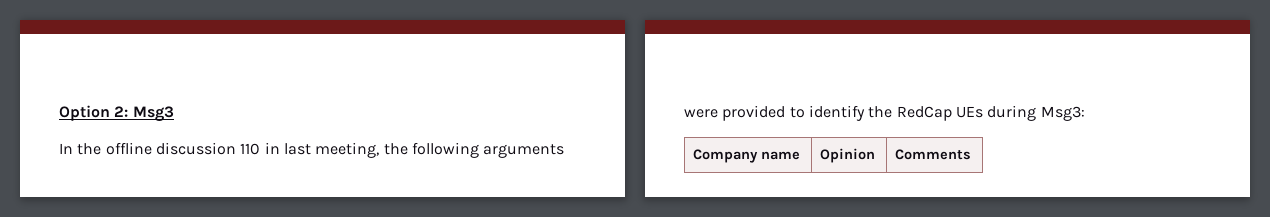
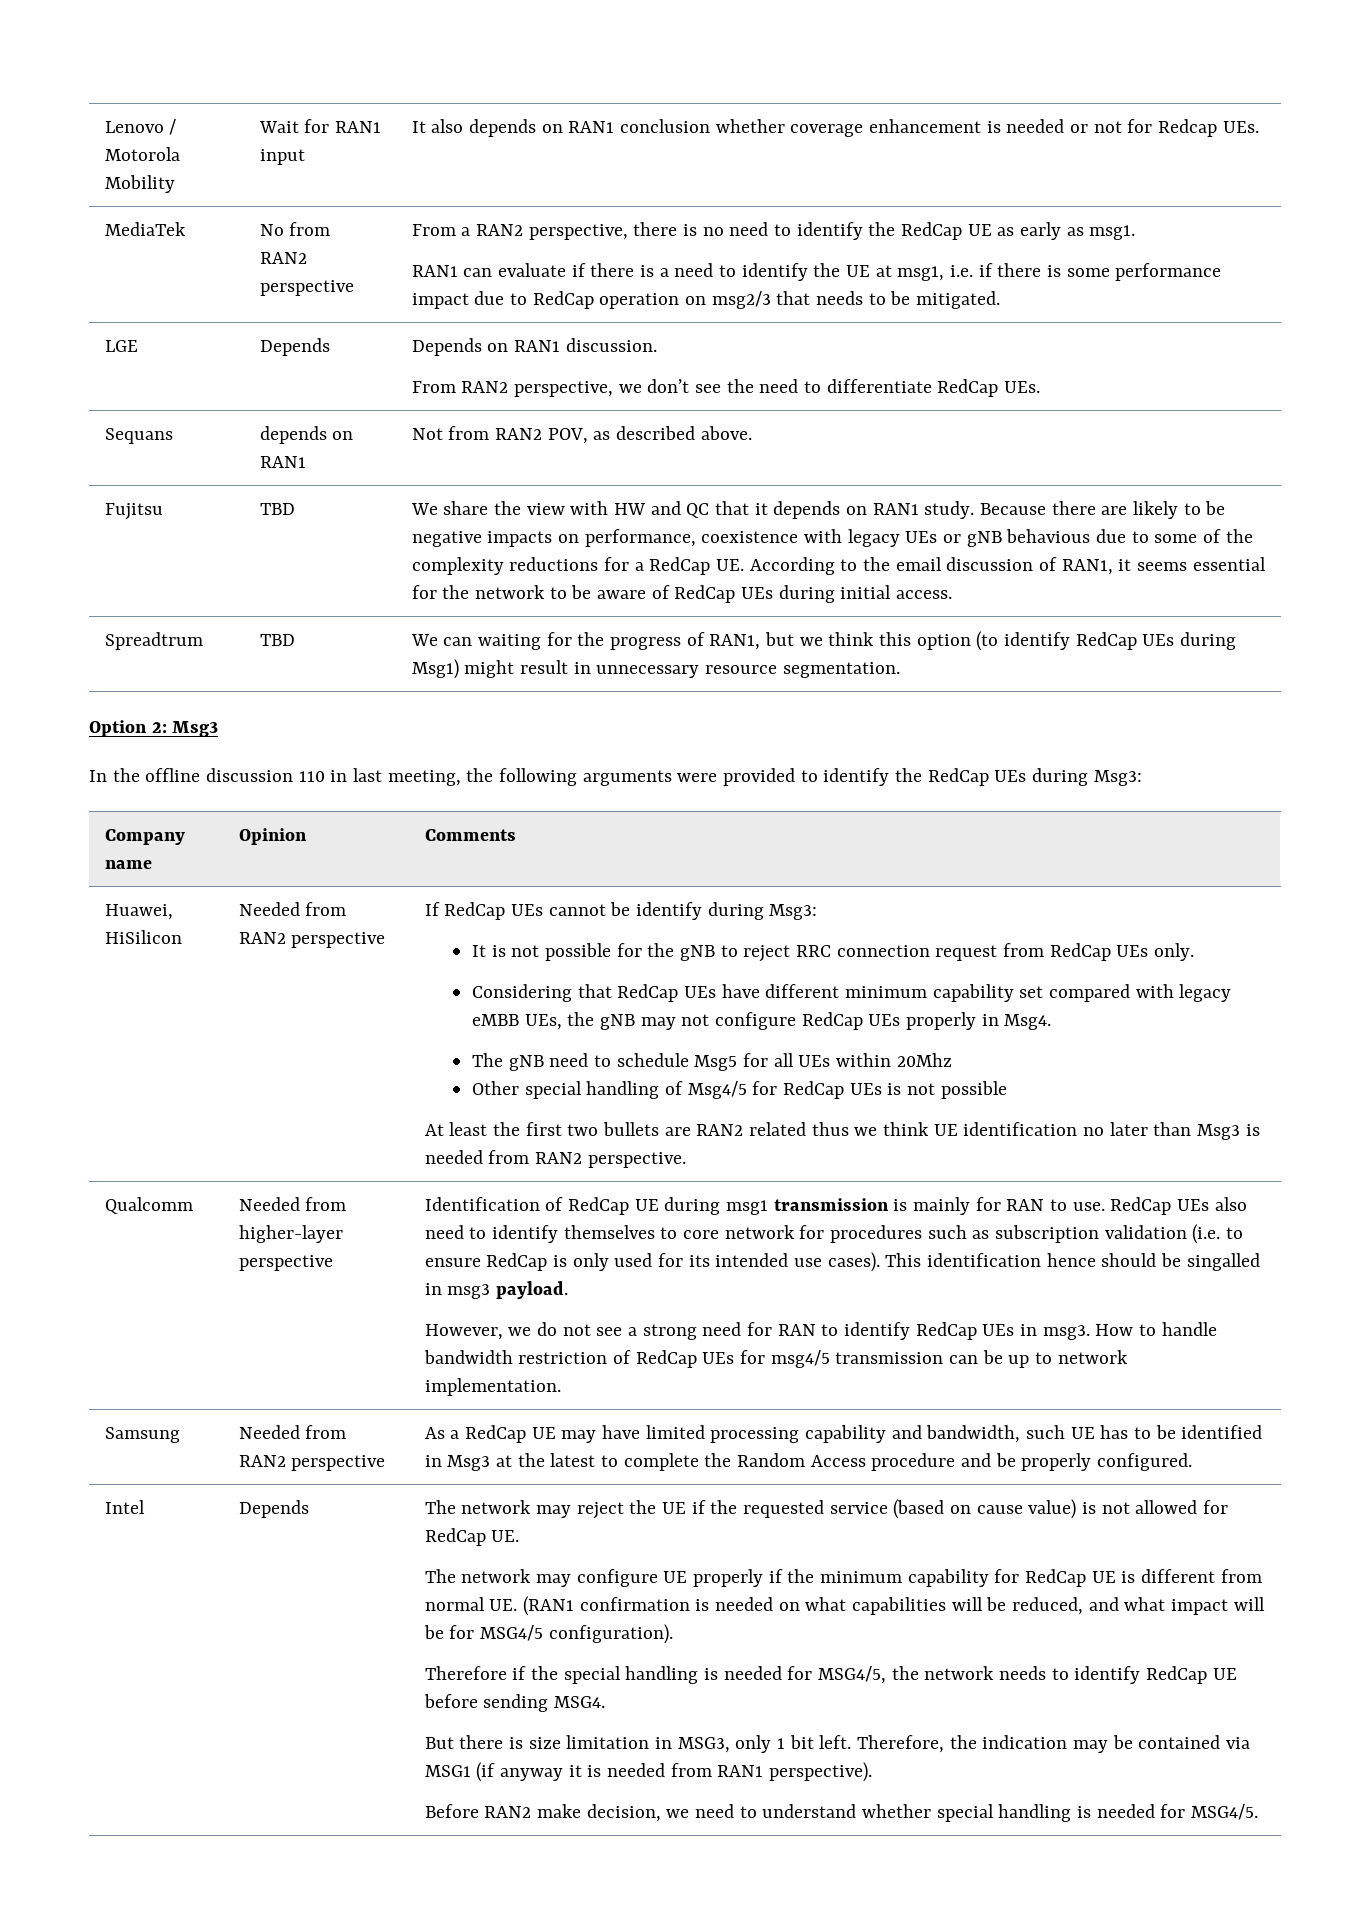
+ Lenovo / Motorola Mobility | Wait for RAN1 input | It also depends on RAN1 conclusion whether coverage enhancement is needed or not for Redcap UEs.
+ MediaTek | No from RAN2 perspective | From a RAN2 perspective, there is no need to identify the RedCap UE as early as msg1.
+ RAN1 can evaluate if there is a need to identify the UE at msg1, i.e. if there is some performance impact due to RedCap operation on msg2/3 that needs to be mitigated.
+ LGE | Depends | Depends on RAN1 discussion.
+ From RAN2 perspective, we don’t see the need to differentiate RedCap UEs.
+ Sequans | depends on RAN1 | Not from RAN2 POV, as described above.
+ Fujitsu | TBD | We share the view with HW and QC that it depends on RAN1 study. Because there are likely to be negative impacts on performance, coexistence with legacy UEs or gNB behavious due to some of the complexity reductions for a RedCap UE. According to the email discussion of RAN1, it seems essential for the network to be aware of RedCap UEs during initial access.
+ Spreadtrum | TBD | We can waiting for the progress of RAN1, but we think this option (to identify RedCap UEs during Msg1) might result in unnecessary resource segmentation.
+ Huawei, HiSilicon | Needed from RAN2 perspective | If RedCap UEs cannot be identify during Msg3:
+ It is not possible for the gNB to reject RRC connection request from RedCap UEs only.
+ Considering that RedCap UEs have different minimum capability set compared with legacy eMBB UEs, the gNB may not configure RedCap UEs properly in Msg4.
+ The gNB need to schedule Msg5 for all UEs within 20Mhz
+ Other special handling of Msg4/5 for RedCap UEs is not possible
+ At least the first two bullets are RAN2 related thus we think UE identification no later than Msg3 is needed from RAN2 perspective.
+ Qualcomm | Needed from higher-layer perspective | Identification of RedCap UE during msg1 transmission is mainly for RAN to use. RedCap UEs also need to identify themselves to core network for procedures such as subscription validation (i.e. to ensure RedCap is only used for its intended use cases). This identification hence should be singalled in msg3 payload.
+ However, we do not see a strong need for RAN to identify RedCap UEs in msg3. How to handle bandwidth restriction of RedCap UEs for msg4/5 transmission can be up to network implementation.
+ Samsung | Needed from RAN2 perspective | As a RedCap UE may have limited processing capability and bandwidth, such UE has to be identified in Msg3 at the latest to complete the Random Access procedure and be properly configured.
+ Intel | Depends | The network may reject the UE if the requested service (based on cause value) is not allowed for RedCap UE.
+ The network may configure UE properly if the minimum capability for RedCap UE is different from normal UE. (RAN1 confirmation is needed on what capabilities will be reduced, and what impact will be for MSG4/5 configuration).
+ Therefore if the special handling is needed for MSG4/5, the network needs to identify RedCap UE before sending MSG4.
+ But there is size limitation in MSG3, only 1 bit left. Therefore, the indication may be contained via MSG1 (if anyway it is needed from RAN1 perspective).
+ Before RAN2 make decision, we need to understand whether special handling is needed for MSG4/5.

